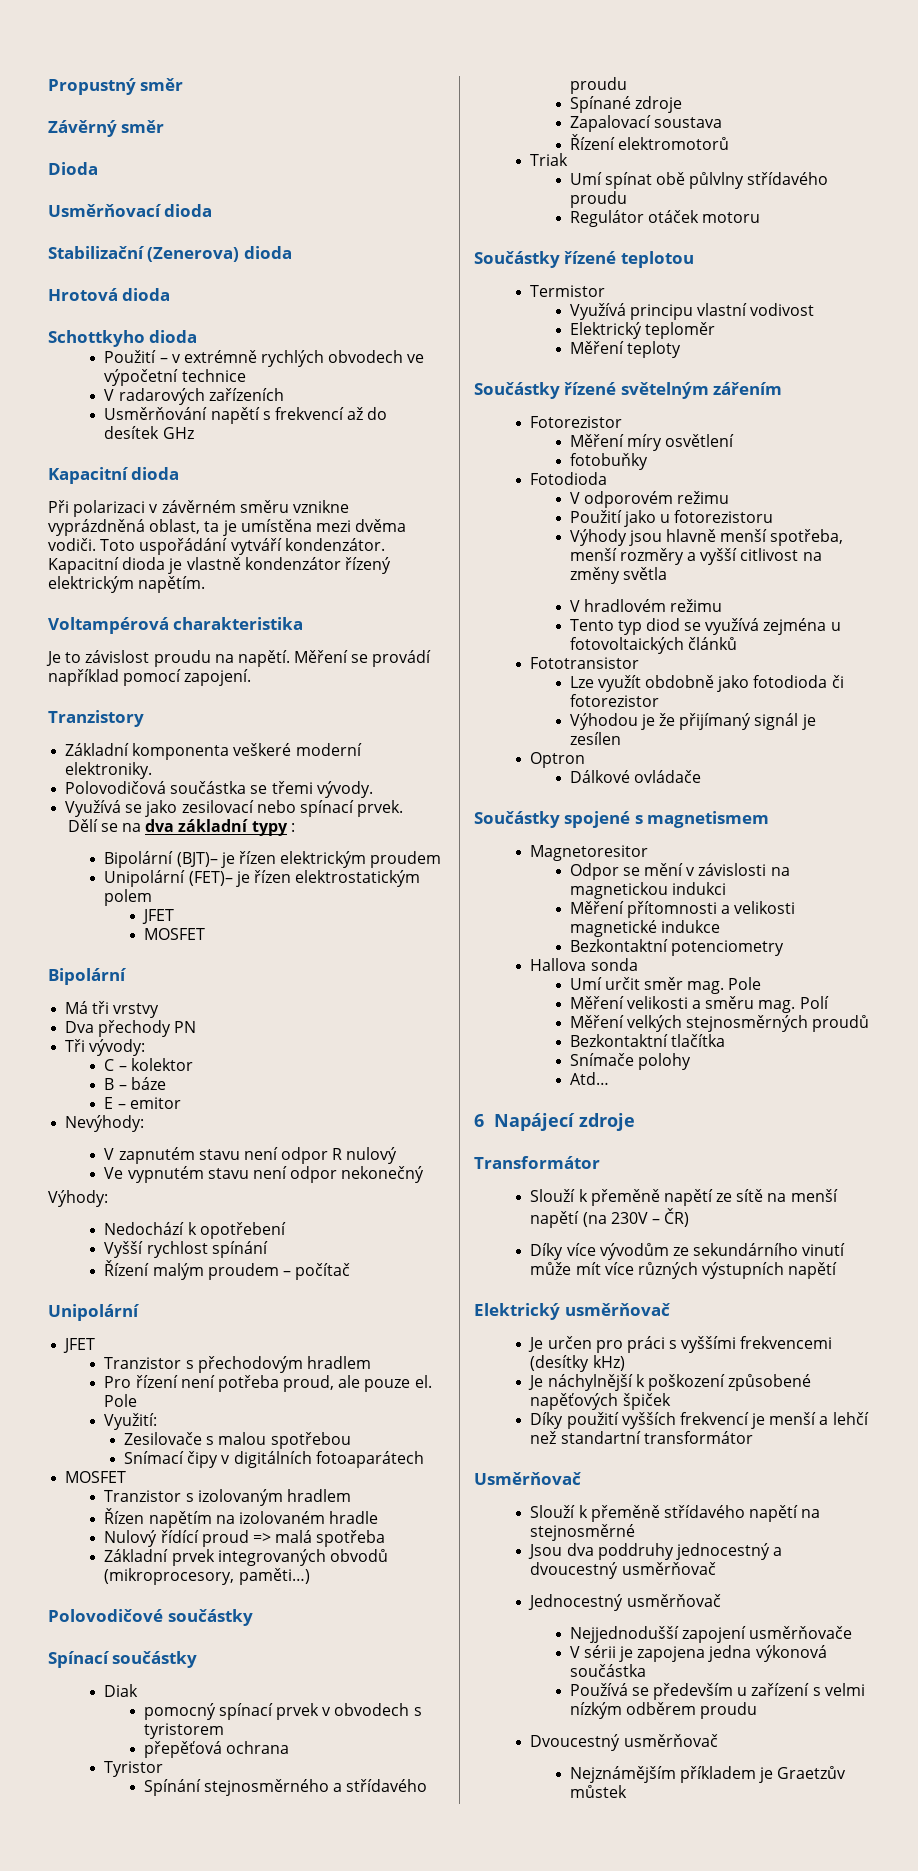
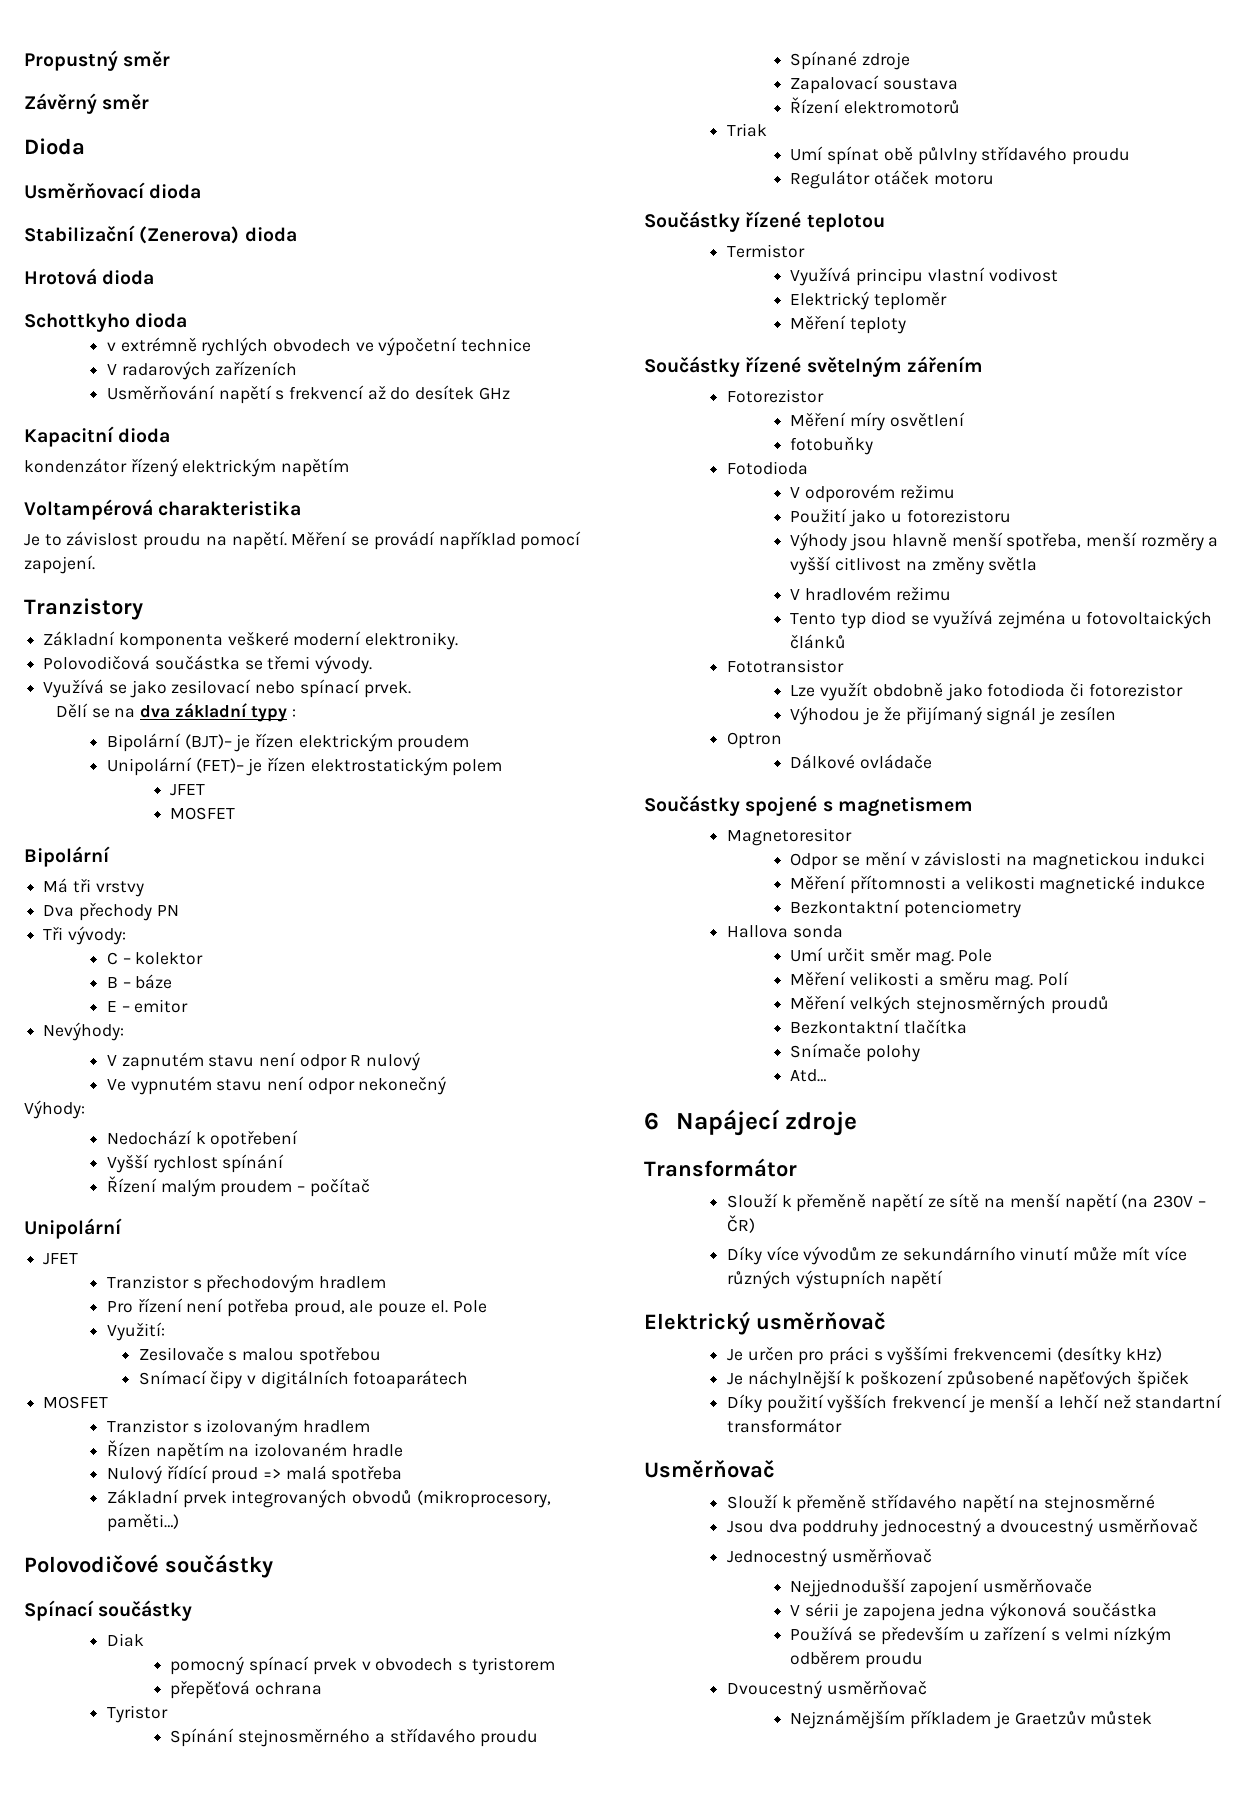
- Použití – v extrémně rychlých obvodech ve výpočetní technice
+ v extrémně rychlých obvodech ve výpočetní technice
- Při polarizaci v závěrném směru vznikne vyprázdněná oblast, ta je umístěna mezi dvěma vodiči. Toto uspořádání vytváří kondenzátor. Kapacitní dioda je vlastně kondenzátor řízený elektrickým napětím.
+ kondenzátor řízený elektrickým napětím

